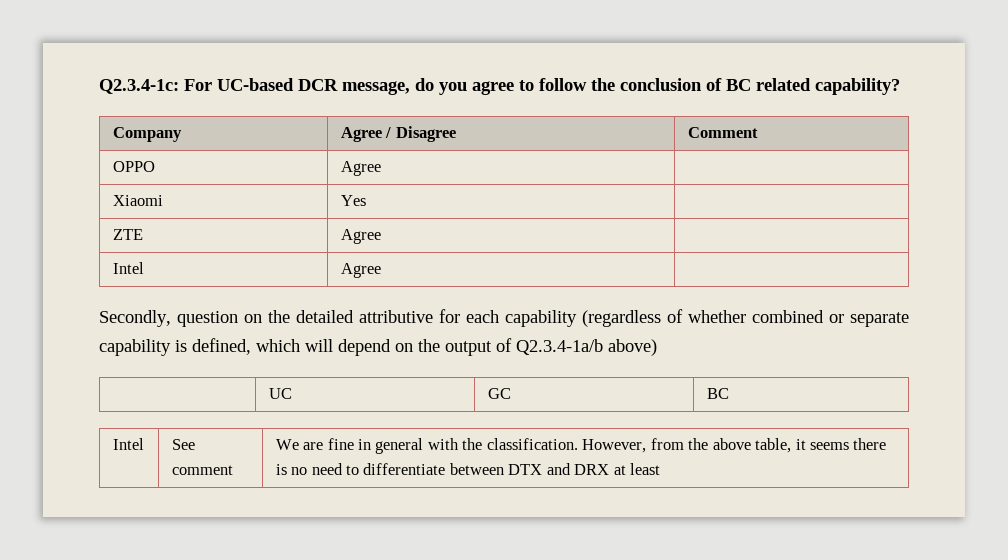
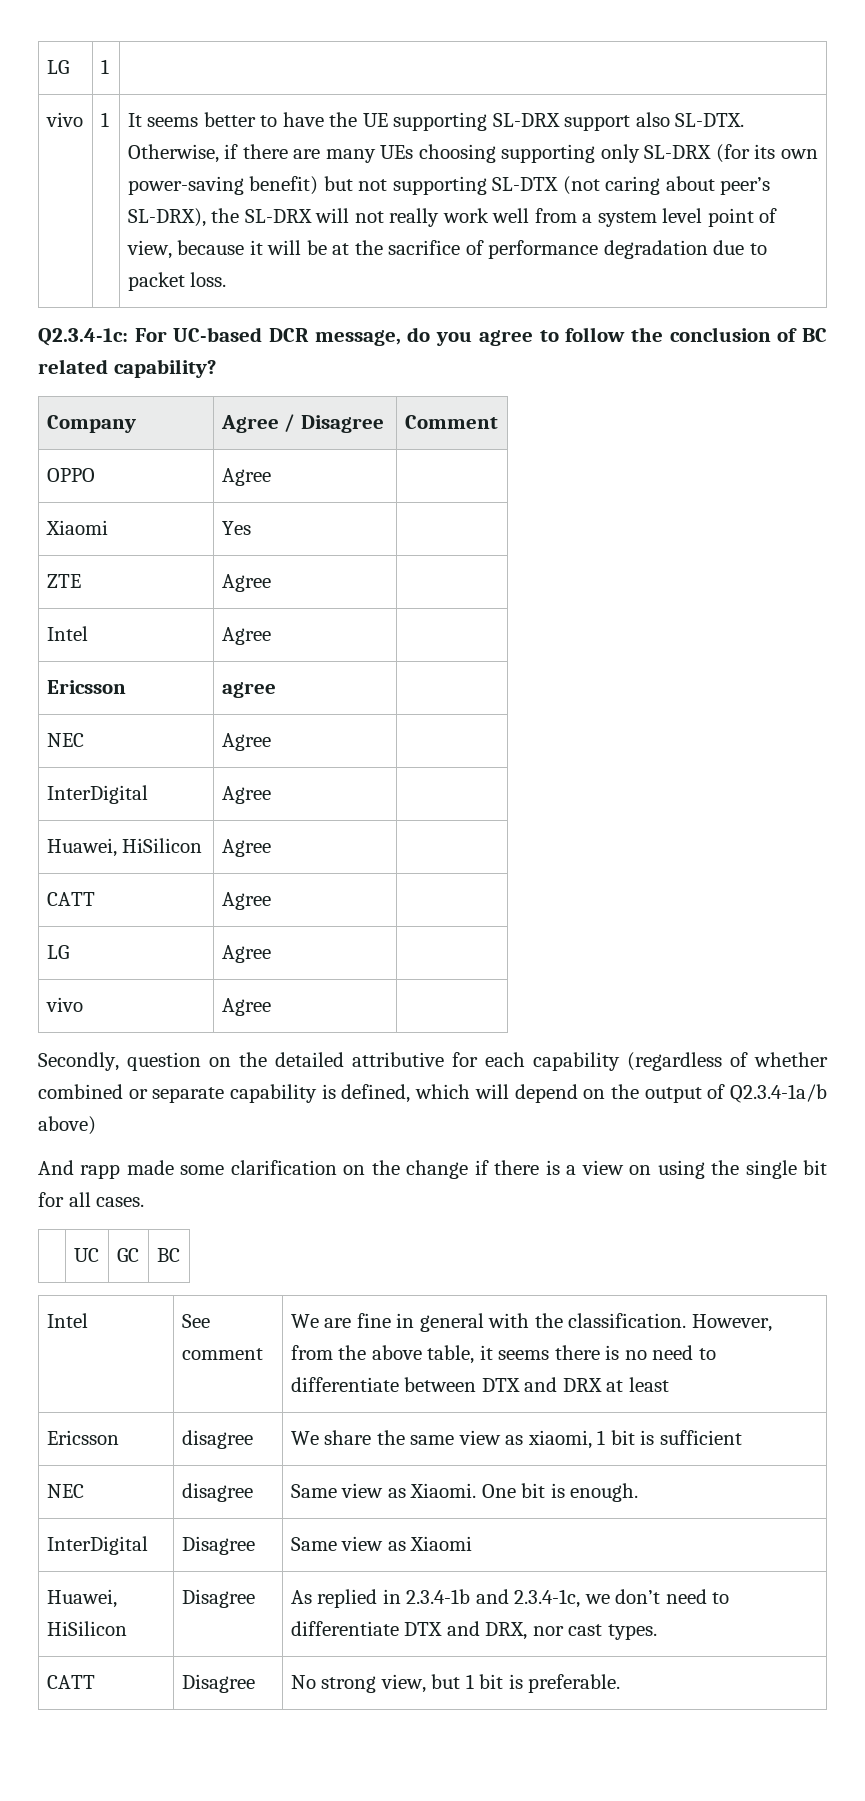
+ LG | 1 |
+ vivo | 1 | It seems better to have the UE supporting SL-DRX support also SL-DTX. Otherwise, if there are many UEs choosing supporting only SL-DRX (for its own power-saving benefit) but not supporting SL-DTX (not caring about peer’s SL-DRX), the SL-DRX will not really work well from a system level point of view, because it will be at the sacrifice of performance degradation due to packet loss.
+ Ericsson | agree |
+ NEC | Agree |
+ InterDigital | Agree |
+ Huawei, HiSilicon | Agree |
+ CATT | Agree |
+ LG | Agree |
+ vivo | Agree |
+ And rapp made some clarification on the change if there is a view on using the single bit for all cases.
+ Ericsson | disagree | We share the same view as xiaomi, 1 bit is sufficient
+ NEC | disagree | Same view as Xiaomi. One bit is enough.
+ InterDigital | Disagree | Same view as Xiaomi
+ Huawei, HiSilicon | Disagree | As replied in 2.3.4-1b and 2.3.4-1c, we don’t need to differentiate DTX and DRX, nor cast types.
+ CATT | Disagree | No strong view, but 1 bit is preferable.

